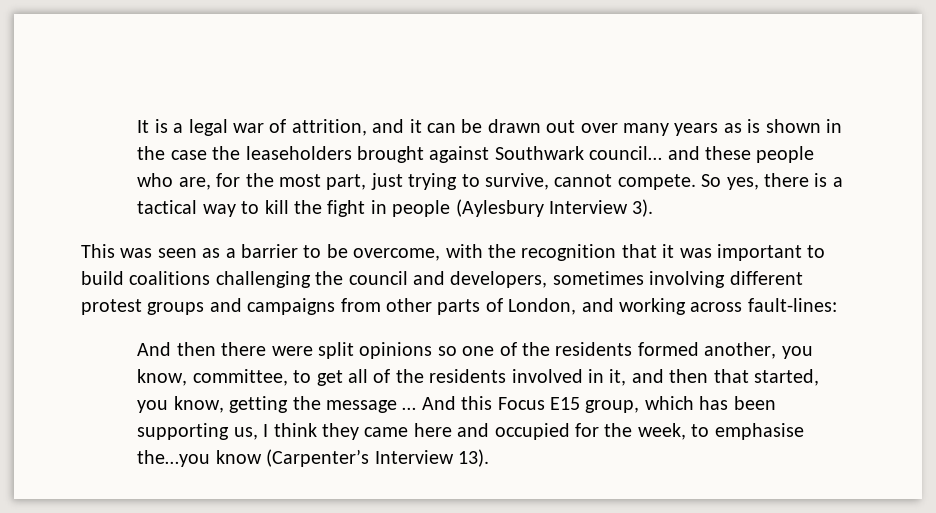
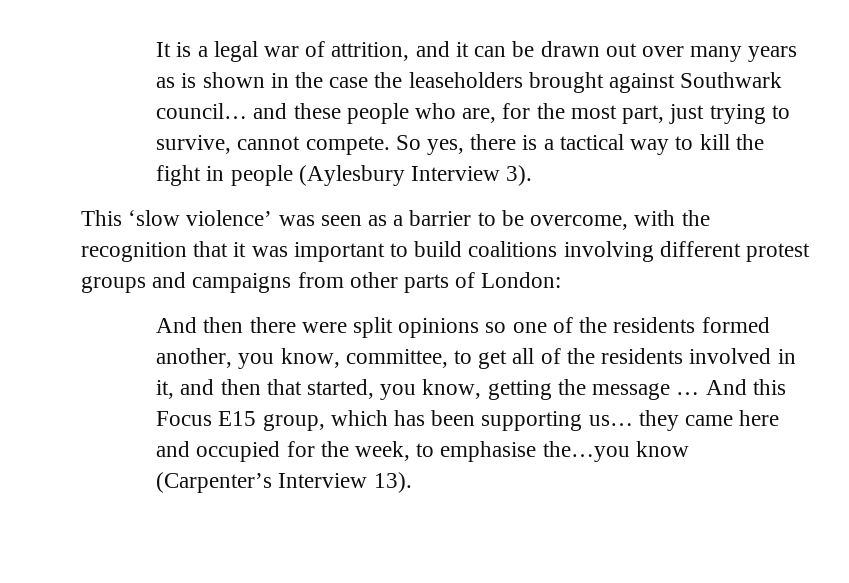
- This was seen as a barrier to be overcome, with the recognition that it was important to build coalitions challenging the council and developers, sometimes involving different protest groups and campaigns from other parts of London, and working across fault-lines:
+ This ‘slow violence’ was seen as a barrier to be overcome, with the recognition that it was important to build coalitions involving different protest groups and campaigns from other parts of London:
- And this Focus E15 group, which has been supporting us, I think they came here and occupied for the week, to emphasise the…you know (Carpenter’s Interview 13).
+ And this Focus E15 group, which has been supporting us… they came here and occupied for the week, to emphasise the…you know (Carpenter’s Interview 13).

